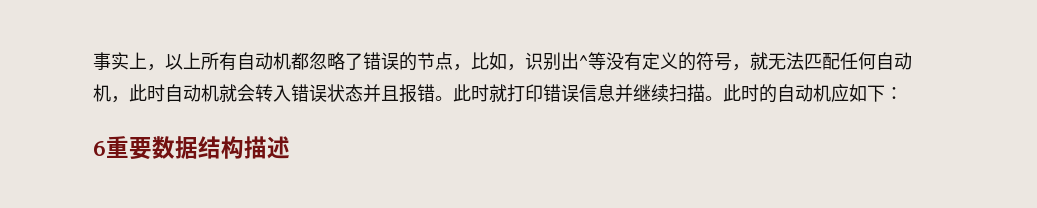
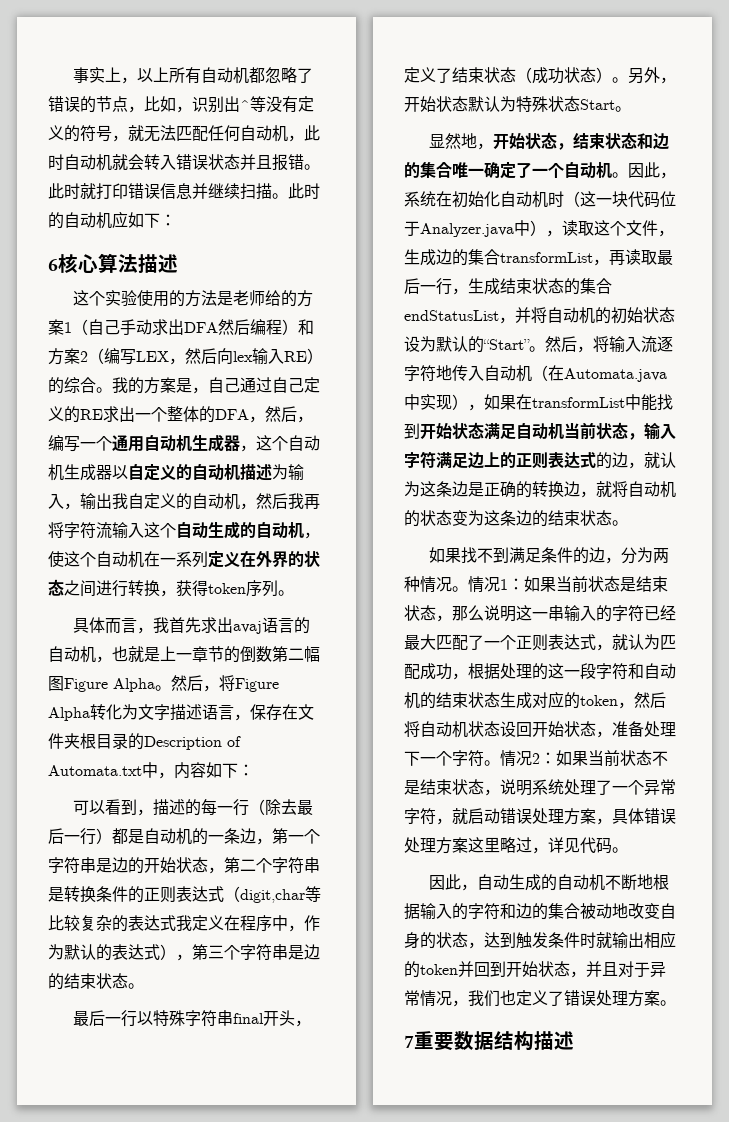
- 6重要数据结构描述
+ 6核心算法描述
+ 这个实验使用的方法是老师给的方案1（自己手动求出DFA然后编程）和方案2（编写LEX，然后向lex输入RE）的综合。我的方案是，自己通过自己定义的RE求出一个整体的DFA，然后，编写一个通用自动机生成器，这个自动机生成器以自定义的自动机描述为输入，输出我自定义的自动机，然后我再将字符流输入这个自动生成的自动机，使这个自动机在一系列定义在外界的状态之间进行转换，获得token序列。
+ 具体而言，我首先求出avaj语言的自动机，也就是上一章节的倒数第二幅图Figure Alpha。然后，将Figure Alpha转化为文字描述语言，保存在文件夹根目录的Description of Automata.txt中，内容如下：
+ 可以看到，描述的每一行（除去最后一行）都是自动机的一条边，第一个字符串是边的开始状态，第二个字符串是转换条件的正则表达式（digit,char等比较复杂的表达式我定义在程序中，作为默认的表达式），第三个字符串是边的结束状态。
+ 最后一行以特殊字符串final开头，定义了结束状态（成功状态）。另外，开始状态默认为特殊状态Start。
+ 显然地，开始状态，结束状态和边的集合唯一确定了一个自动机。因此，系统在初始化自动机时（这一块代码位于Analyzer.java中），读取这个文件，生成边的集合transformList，再读取最后一行，生成结束状态的集合endStatusList，并将自动机的初始状态设为默认的“Start”。然后，将输入流逐字符地传入自动机（在Automata.java中实现），如果在transformList中能找到开始状态满足自动机当前状态，输入字符满足边上的正则表达式的边，就认为这条边是正确的转换边，就将自动机的状态变为这条边的结束状态。
+ 如果找不到满足条件的边，分为两种情况。情况1：如果当前状态是结束状态，那么说明这一串输入的字符已经最大匹配了一个正则表达式，就认为匹配成功，根据处理的这一段字符和自动机的结束状态生成对应的token，然后将自动机状态设回开始状态，准备处理下一个字符。情况2：如果当前状态不是结束状态，说明系统处理了一个异常字符，就启动错误处理方案，具体错误处理方案这里略过，详见代码。
+ 因此，自动生成的自动机不断地根据输入的字符和边的集合被动地改变自身的状态，达到触发条件时就输出相应的token并回到开始状态，并且对于异常情况，我们也定义了错误处理方案。
+ 7重要数据结构描述

